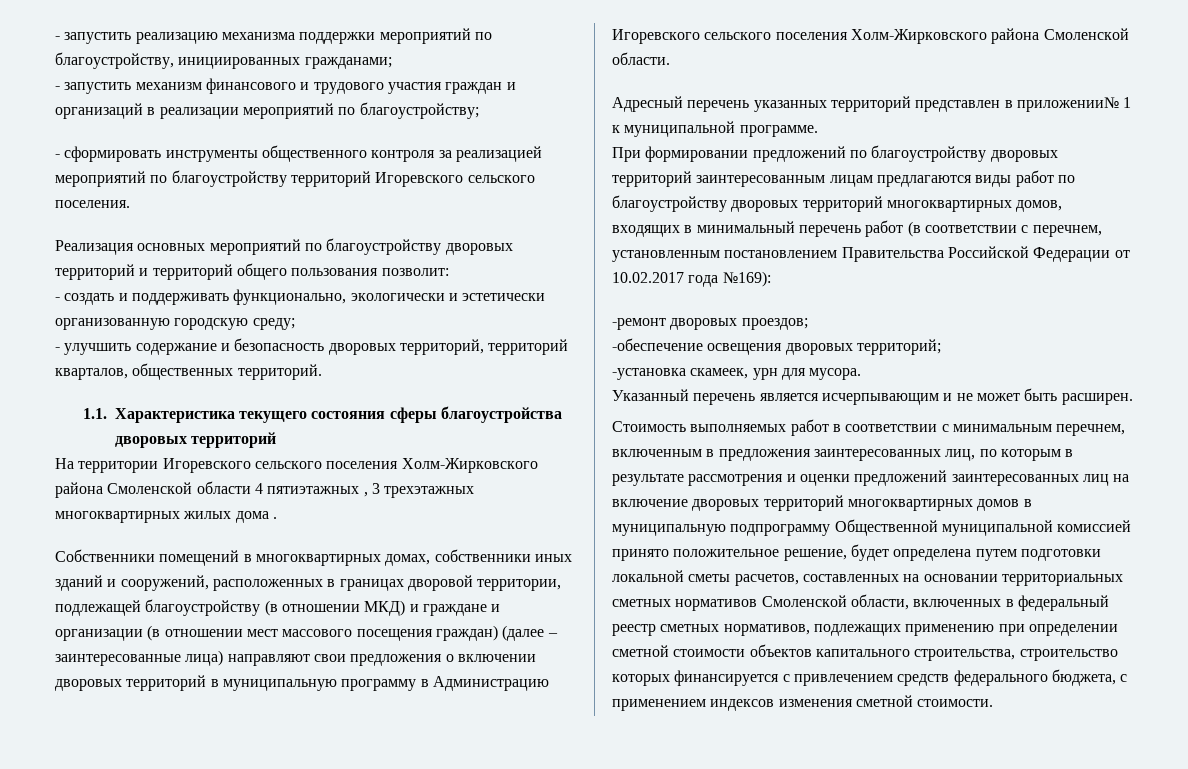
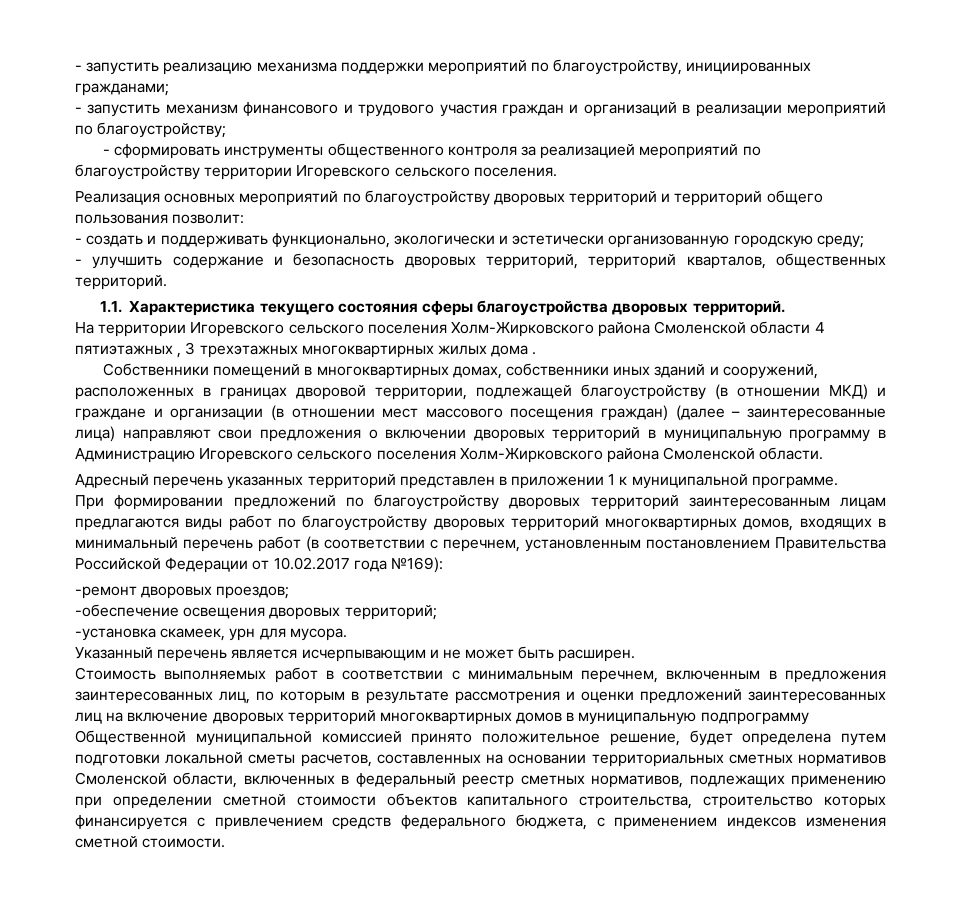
- - сформировать инструменты общественного контроля за реализацией мероприятий по благоустройству территорий Игоревского сельского поселения.
+ - сформировать инструменты общественного контроля за реализацией мероприятий по благоустройству территории Игоревского сельского поселения.
- 1.1. Характеристика текущего состояния сферы благоустройства дворовых территорий
+ 1.1. Характеристика текущего состояния сферы благоустройства дворовых территорий.
- Адресный перечень указанных территорий представлен в приложении№ 1 к муниципальной программе.
+ Адресный перечень указанных территорий представлен в приложении 1 к муниципальной программе.

